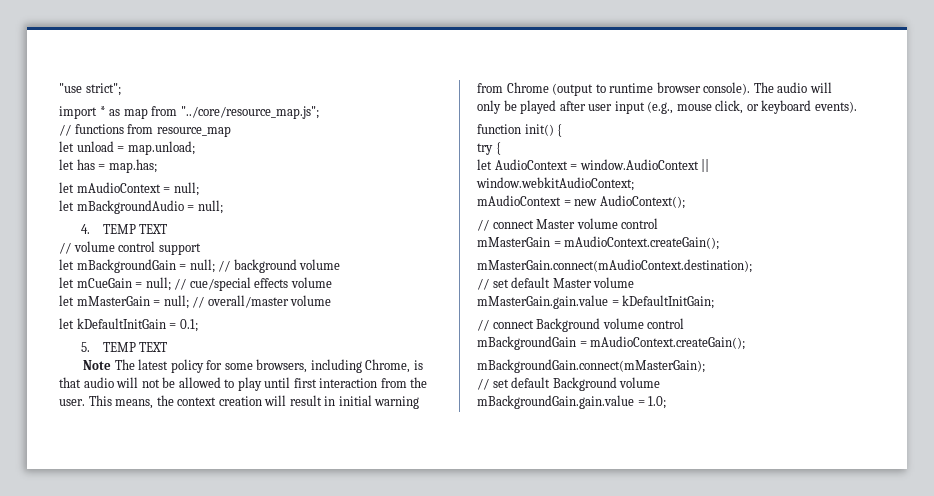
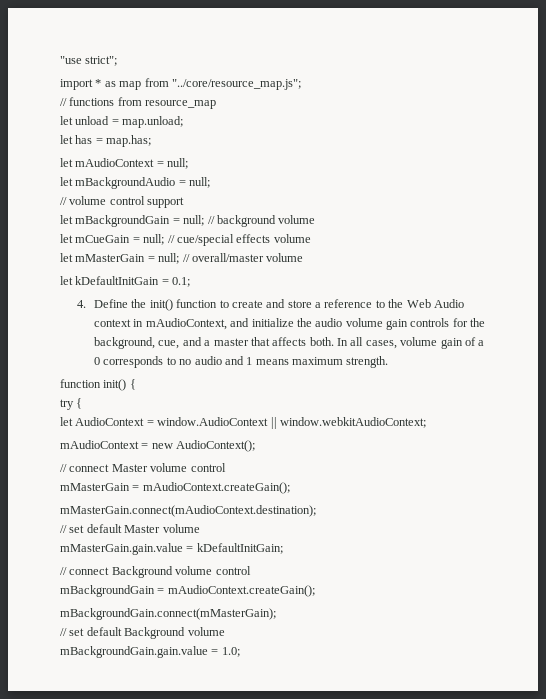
- 4. TEMP TEXT
- 5. TEMP TEXT
- Note The latest policy for some browsers, including Chrome, is that audio will not be allowed to play until first interaction from the user. This means, the context creation will result in initial warning from Chrome (output to runtime browser console). The audio will only be played after user input (e.g., mouse click, or keyboard events).
+ 4. Define the init() function to create and store a reference to the Web Audio context in mAudioContext, and initialize the audio volume gain controls for the background, cue, and a master that affects both. In all cases, volume gain of a 0 corresponds to no audio and 1 means maximum strength.

